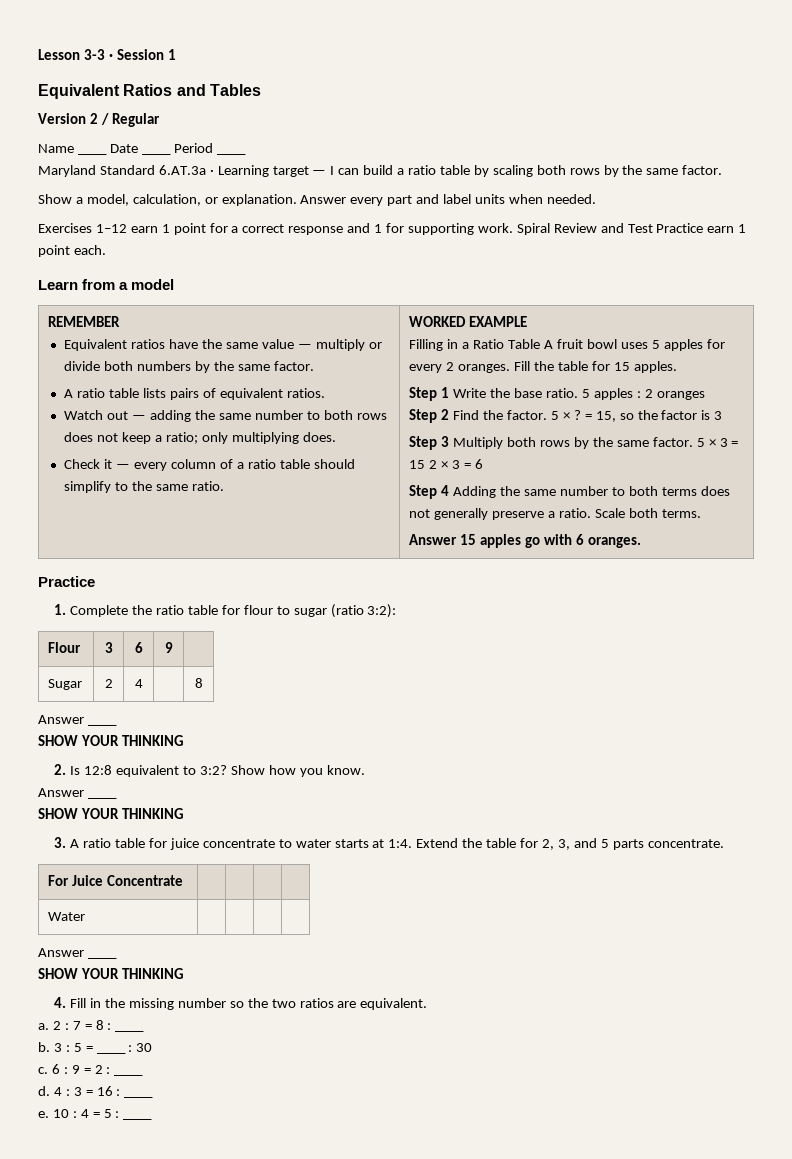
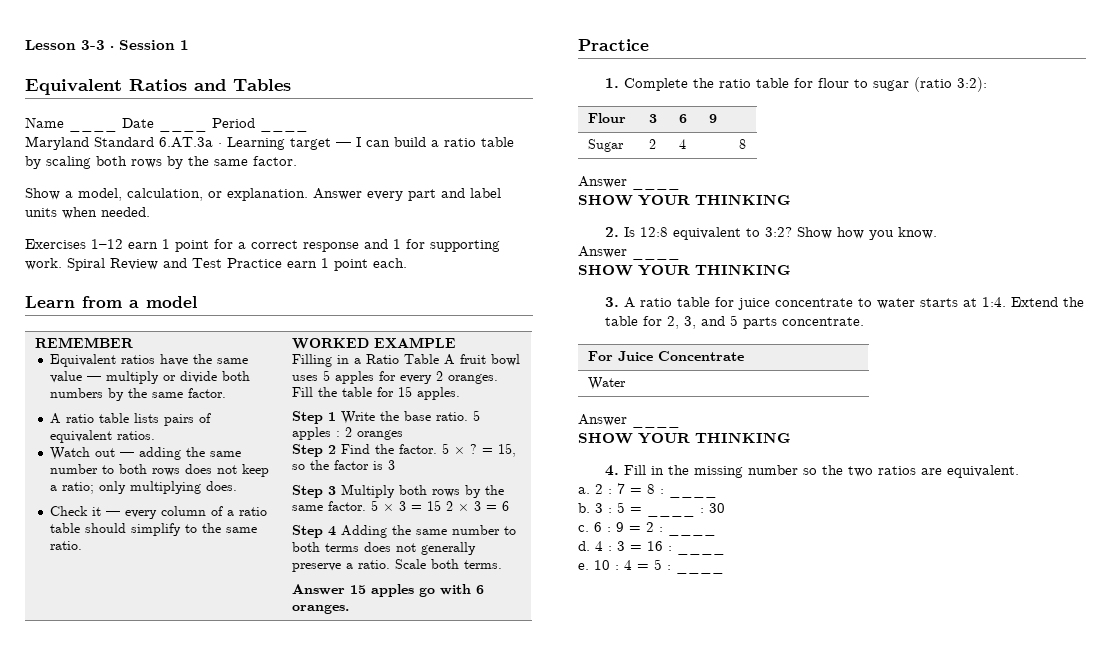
- Version 2 / Regular

